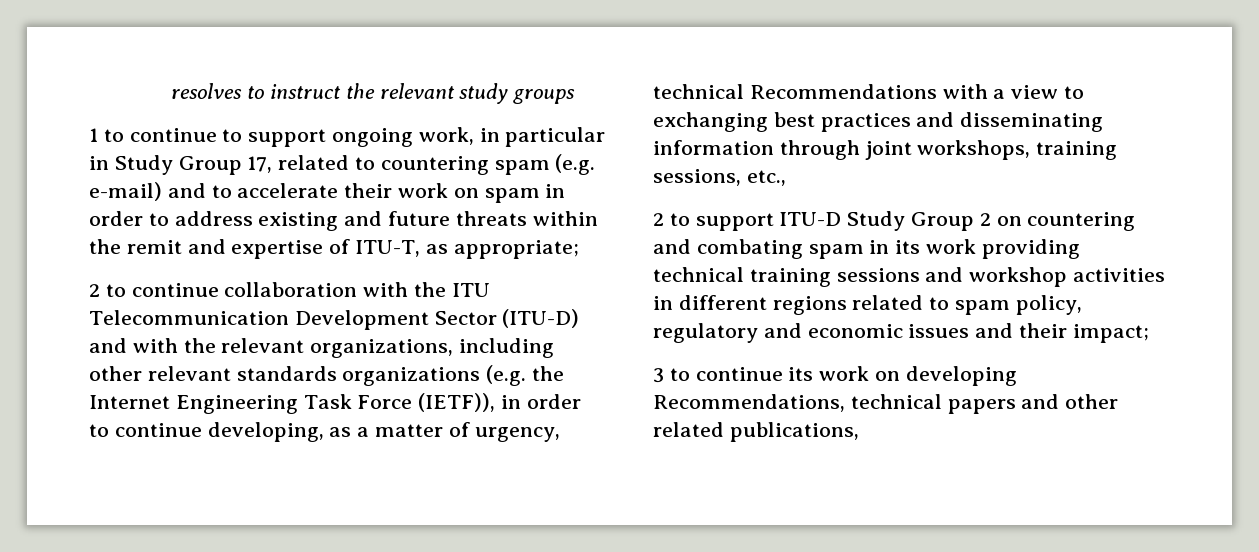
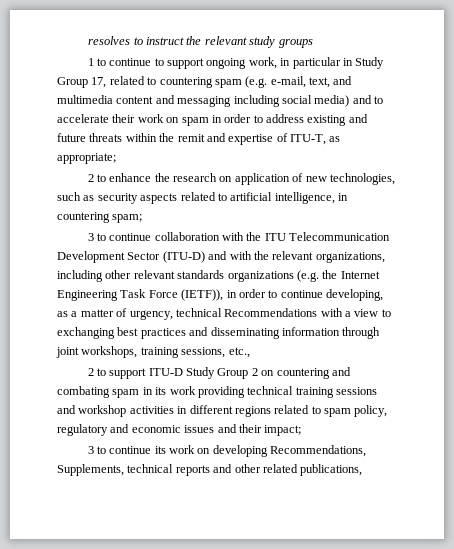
- 1 to continue to support ongoing work, in particular in Study Group 17, related to countering spam (e.g. e-mail) and to accelerate their work on spam in order to address existing and future threats within the remit and expertise of ITU-T, as appropriate;
+ 1 to continue to support ongoing work, in particular in Study Group 17, related to countering spam (e.g. e-mail, text, and multimedia content and messaging including social media) and to accelerate their work on spam in order to address existing and future threats within the remit and expertise of ITU-T, as appropriate;
- 2 to continue collaboration with the ITU Telecommunication Development Sector (ITU-D) and with the relevant organizations, including other relevant standards organizations (e.g. the Internet Engineering Task Force (IETF)), in order to continue developing, as a matter of urgency, technical Recommendations with a view to exchanging best practices and disseminating information through joint workshops, training sessions, etc.,
+ 2 to enhance the research on application of new technologies, such as security aspects related to artificial intelligence, in countering spam;
+ 3 to continue collaboration with the ITU Telecommunication Development Sector (ITU-D) and with the relevant organizations, including other relevant standards organizations (e.g. the Internet Engineering Task Force (IETF)), in order to continue developing, as a matter of urgency, technical Recommendations with a view to exchanging best practices and disseminating information through joint workshops, training sessions, etc.,
- 3 to continue its work on developing Recommendations, technical papers and other related publications,
+ 3 to continue its work on developing Recommendations, Supplements, technical reports and other related publications,

